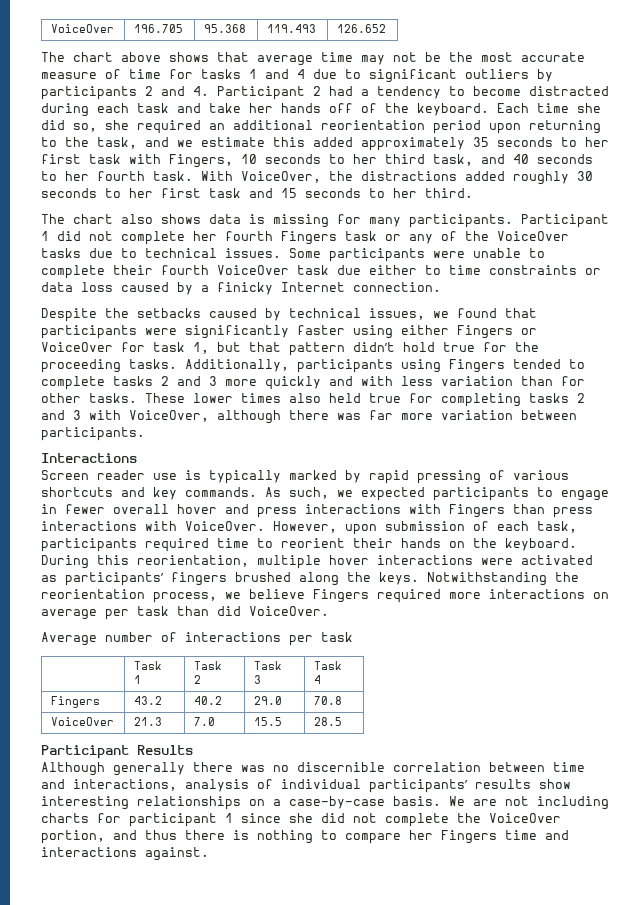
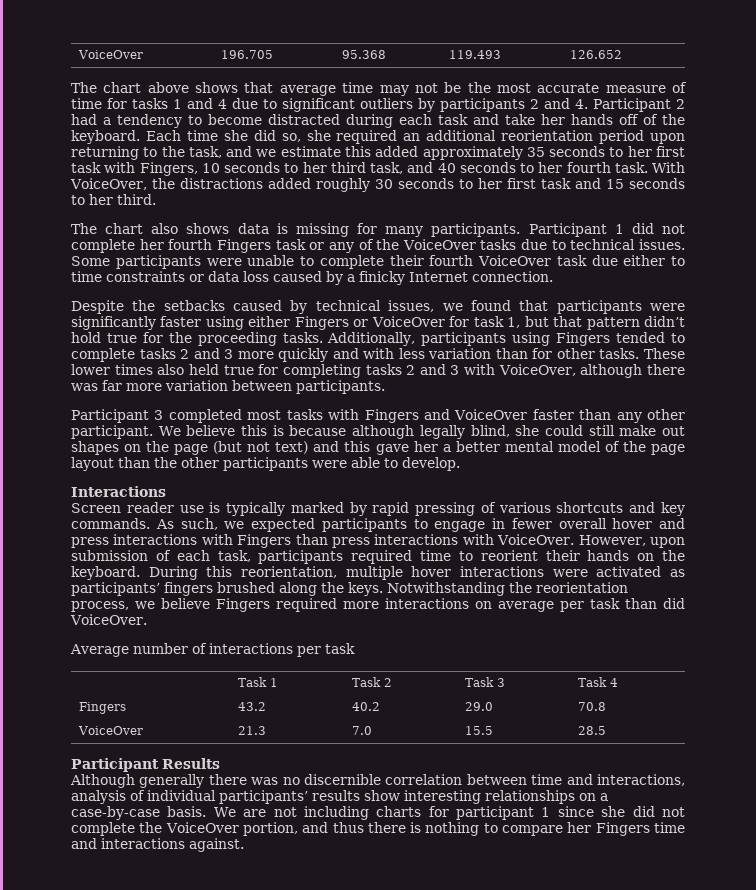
+ Participant 3 completed most tasks with Fingers and VoiceOver faster than any other participant. We believe this is because although legally blind, she could still make out shapes on the page (but not text) and this gave her a better mental model of the page layout than the other participants were able to develop.

